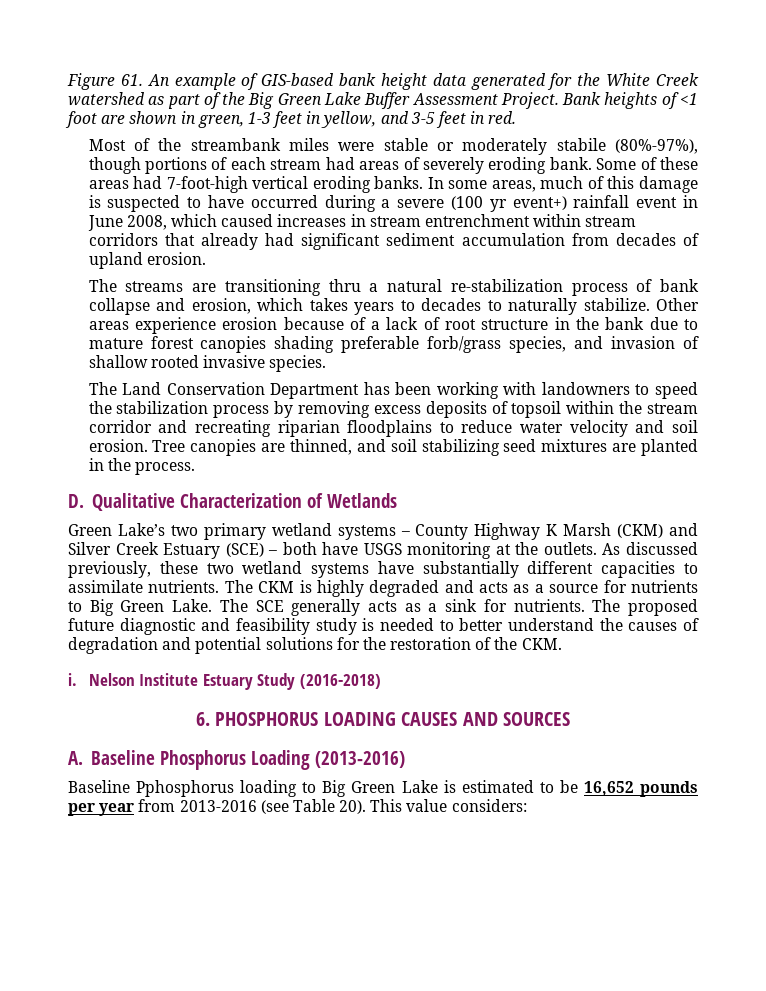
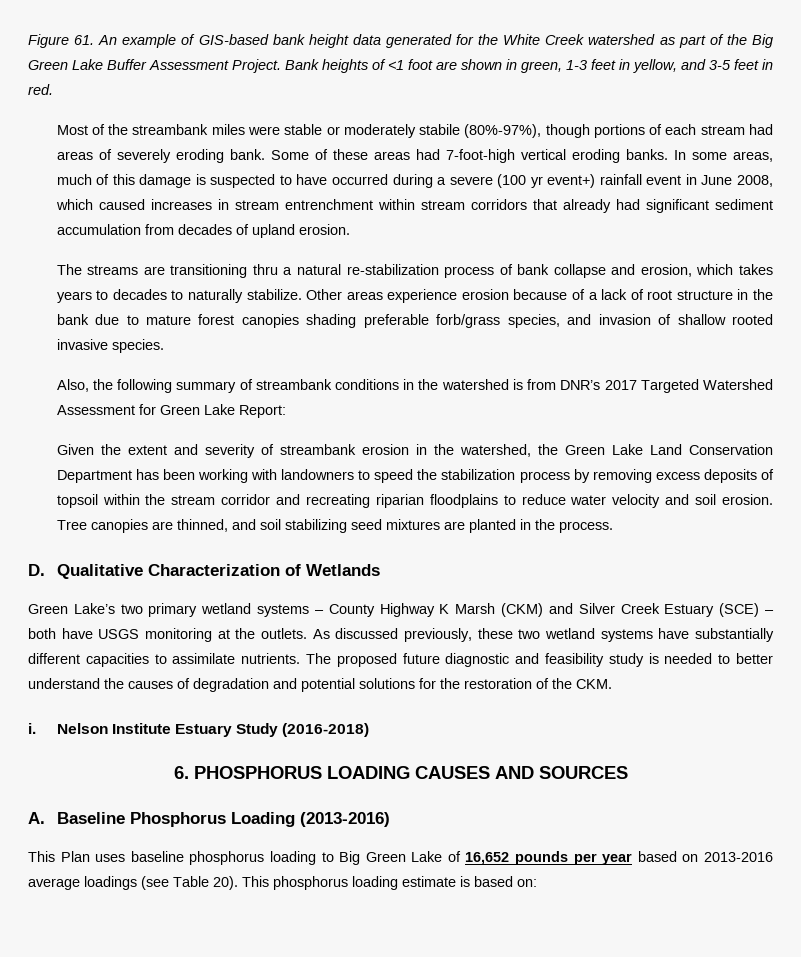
- The Land Conservation Department has been working with landowners to speed the stabilization process by removing excess deposits of topsoil within the stream corridor and recreating riparian floodplains to reduce water velocity and soil erosion.
+ Also, the following summary of streambank conditions in the watershed is from DNR’s 2017 Targeted Watershed Assessment for Green Lake Report:
+ Given the extent and severity of streambank erosion in the watershed, the Green Lake Land Conservation Department has been working with landowners to speed the stabilization process by removing excess deposits of topsoil within the stream corridor and recreating riparian floodplains to reduce water velocity and soil erosion.
- The CKM is highly degraded and acts as a source for nutrients to Big Green Lake. The SCE generally acts as a sink for nutrients. The proposed future diagnostic and feasibility study is needed to better understand the causes of degradation and potential solutions for the restoration of the CKM.
+ The proposed future diagnostic and feasibility study is needed to better understand the causes of degradation and potential solutions for the restoration of the CKM.
- Baseline Pphosphorus loading to Big Green Lake is estimated to be 16,652 pounds per year from 2013-2016 (see Table 20). This value considers:
+ This Plan uses baseline phosphorus loading to Big Green Lake of 16,652 pounds per year based on 2013-2016 average loadings (see Table 20). This phosphorus loading estimate is based on:

